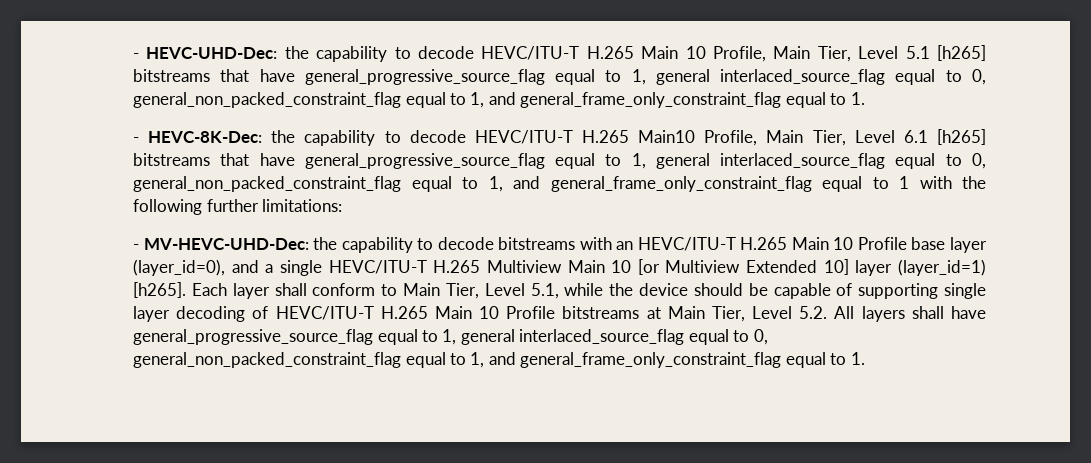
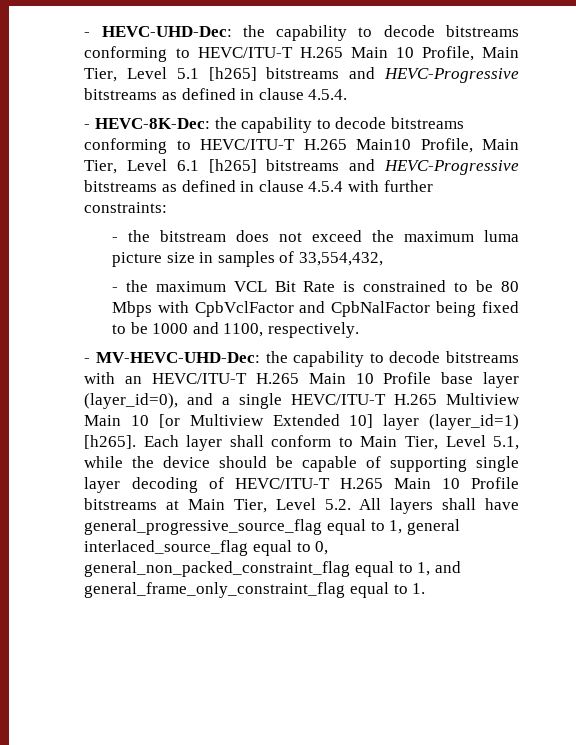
- - HEVC-UHD-Dec: the capability to decode HEVC/ITU-T H.265 Main 10 Profile, Main Tier, Level 5.1 [h265] bitstreams that have general_progressive_source_flag equal to 1, general interlaced_source_flag equal to 0, general_non_packed_constraint_flag equal to 1, and general_frame_only_constraint_flag equal to 1.
+ - HEVC-UHD-Dec: the capability to decode bitstreams conforming to HEVC/ITU-T H.265 Main 10 Profile, Main Tier, Level 5.1 [h265] bitstreams and HEVC-Progressive bitstreams as defined in clause 4.5.4.
- - HEVC-8K-Dec: the capability to decode HEVC/ITU-T H.265 Main10 Profile, Main Tier, Level 6.1 [h265] bitstreams that have general_progressive_source_flag equal to 1, general interlaced_source_flag equal to 0, general_non_packed_constraint_flag equal to 1, and general_frame_only_constraint_flag equal to 1 with the following further limitations:
+ - HEVC-8K-Dec: the capability to decode bitstreams conforming to HEVC/ITU-T H.265 Main10 Profile, Main Tier, Level 6.1 [h265] bitstreams and HEVC-Progressive bitstreams as defined in clause 4.5.4 with further constraints:
+ - the bitstream does not exceed the maximum luma picture size in samples of 33,554,432,
+ - the maximum VCL Bit Rate is constrained to be 80 Mbps with CpbVclFactor and CpbNalFactor being fixed to be 1000 and 1100, respectively.

